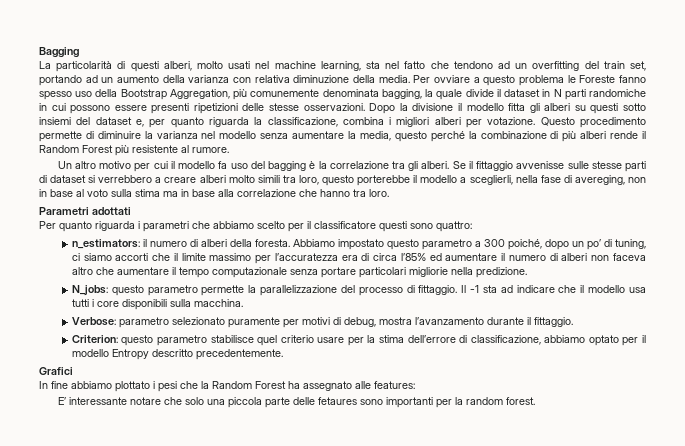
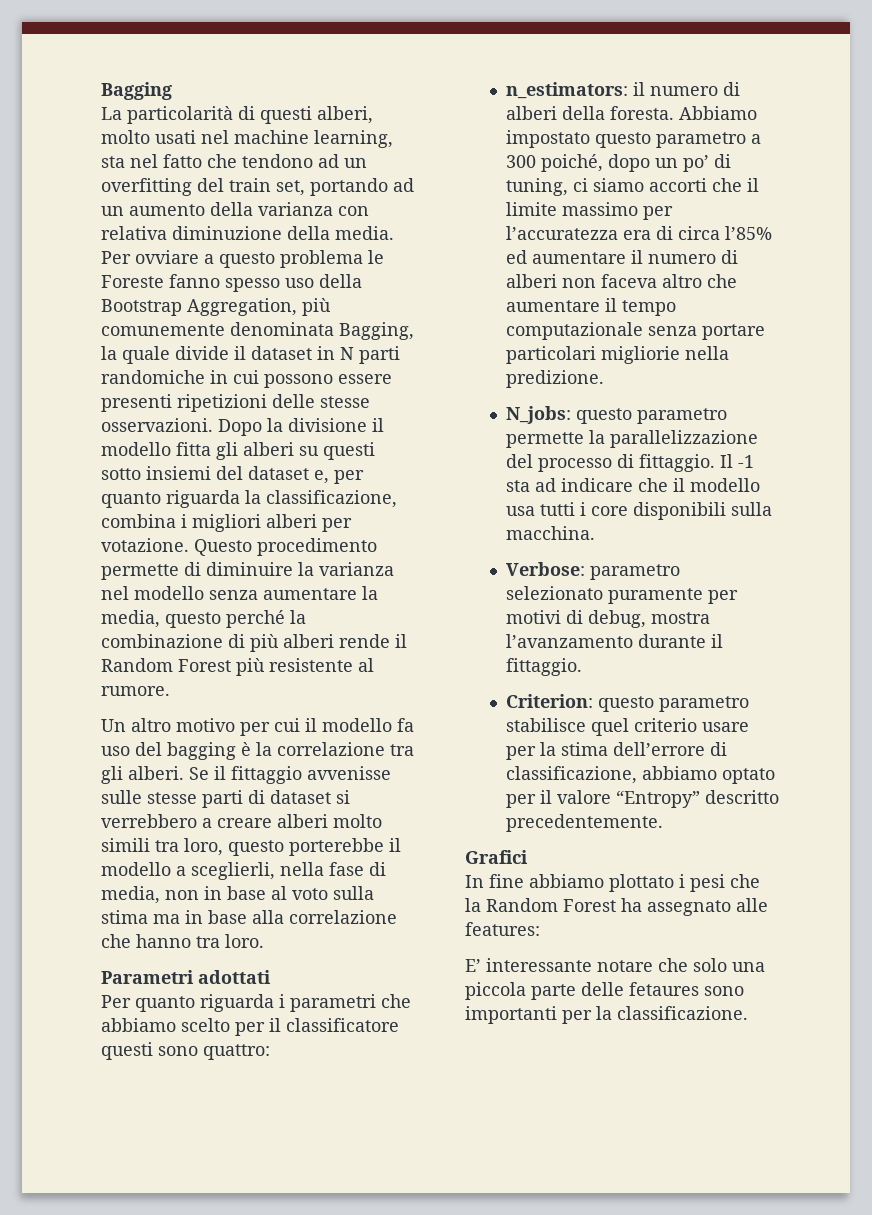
- Per ovviare a questo problema le Foreste fanno spesso uso della Bootstrap Aggregation, più comunemente denominata bagging, la quale divide il dataset in N parti randomiche in cui possono essere presenti ripetizioni delle stesse osservazioni.
+ Per ovviare a questo problema le Foreste fanno spesso uso della Bootstrap Aggregation, più comunemente denominata Bagging, la quale divide il dataset in N parti randomiche in cui possono essere presenti ripetizioni delle stesse osservazioni.
- Se il fittaggio avvenisse sulle stesse parti di dataset si verrebbero a creare alberi molto simili tra loro, questo porterebbe il modello a sceglierli, nella fase di avereging, non in base al voto sulla stima ma in base alla correlazione che hanno tra loro.
+ Se il fittaggio avvenisse sulle stesse parti di dataset si verrebbero a creare alberi molto simili tra loro, questo porterebbe il modello a sceglierli, nella fase di media, non in base al voto sulla stima ma in base alla correlazione che hanno tra loro.
- Criterion: questo parametro stabilisce quel criterio usare per la stima dell’errore di classificazione, abbiamo optato per il modello Entropy descritto precedentemente.
+ Criterion: questo parametro stabilisce quel criterio usare per la stima dell’errore di classificazione, abbiamo optato per il valore “Entropy” descritto precedentemente.
- E’ interessante notare che solo una piccola parte delle fetaures sono importanti per la random forest.
+ E’ interessante notare che solo una piccola parte delle fetaures sono importanti per la classificazione.

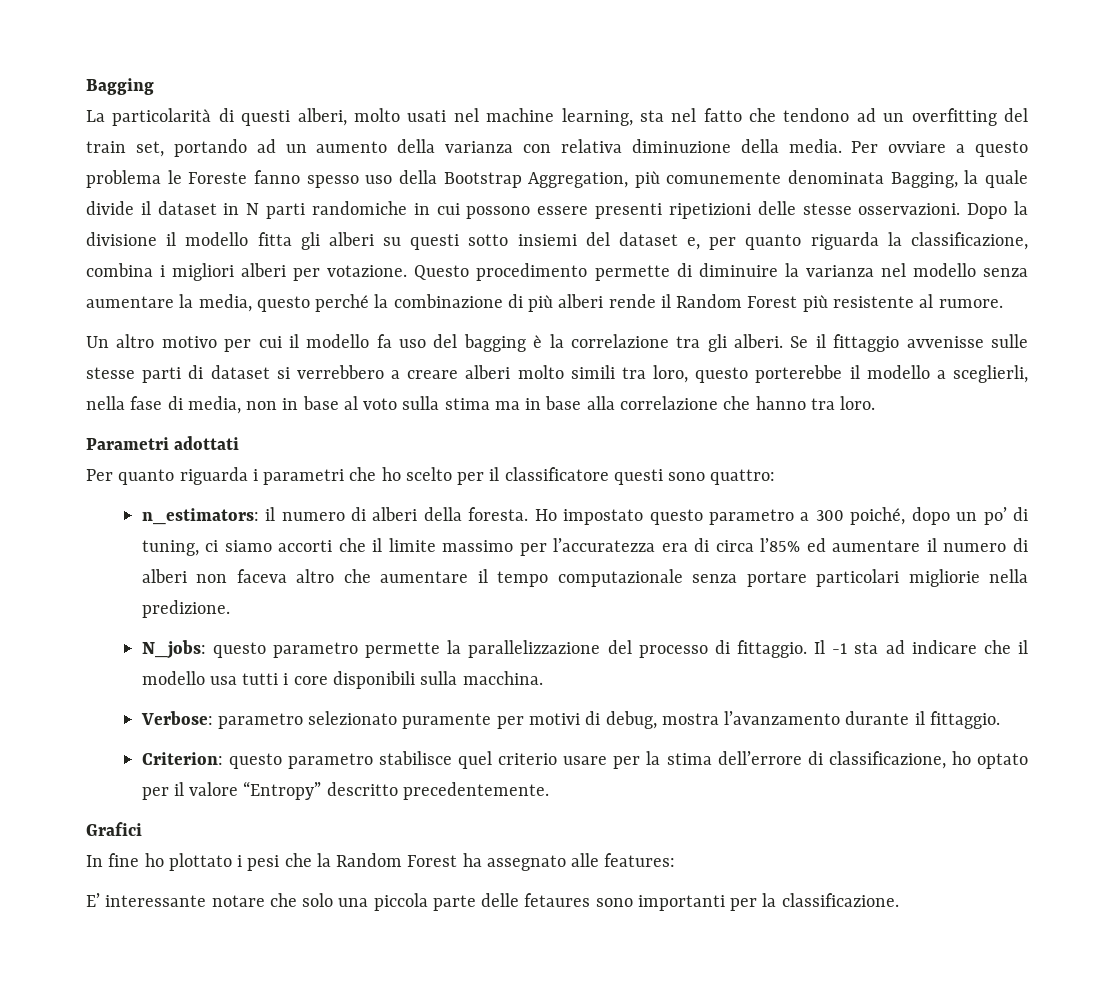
- Per quanto riguarda i parametri che abbiamo scelto per il classificatore questi sono quattro:
+ Per quanto riguarda i parametri che ho scelto per il classificatore questi sono quattro:
- Abbiamo impostato questo parametro a 300 poiché, dopo un po’ di tuning, ci siamo accorti che il limite massimo per l’accuratezza era di circa l’85% ed aumentare il numero di alberi non faceva altro che aumentare il tempo computazionale senza portare particolari migliorie nella predizione.
+ Ho impostato questo parametro a 300 poiché, dopo un po’ di tuning, ci siamo accorti che il limite massimo per l’accuratezza era di circa l’85% ed aumentare il numero di alberi non faceva altro che aumentare il tempo computazionale senza portare particolari migliorie nella predizione.
- Criterion: questo parametro stabilisce quel criterio usare per la stima dell’errore di classificazione, abbiamo optato per il valore “Entropy” descritto precedentemente.
+ Criterion: questo parametro stabilisce quel criterio usare per la stima dell’errore di classificazione, ho optato per il valore “Entropy” descritto precedentemente.
- In fine abbiamo plottato i pesi che la Random Forest ha assegnato alle features:
+ In fine ho plottato i pesi che la Random Forest ha assegnato alle features:

